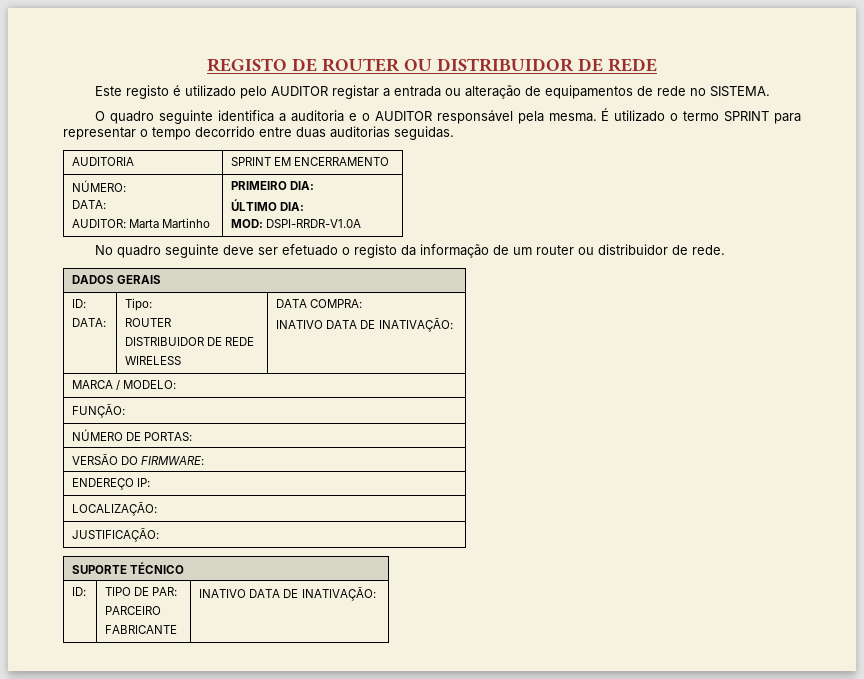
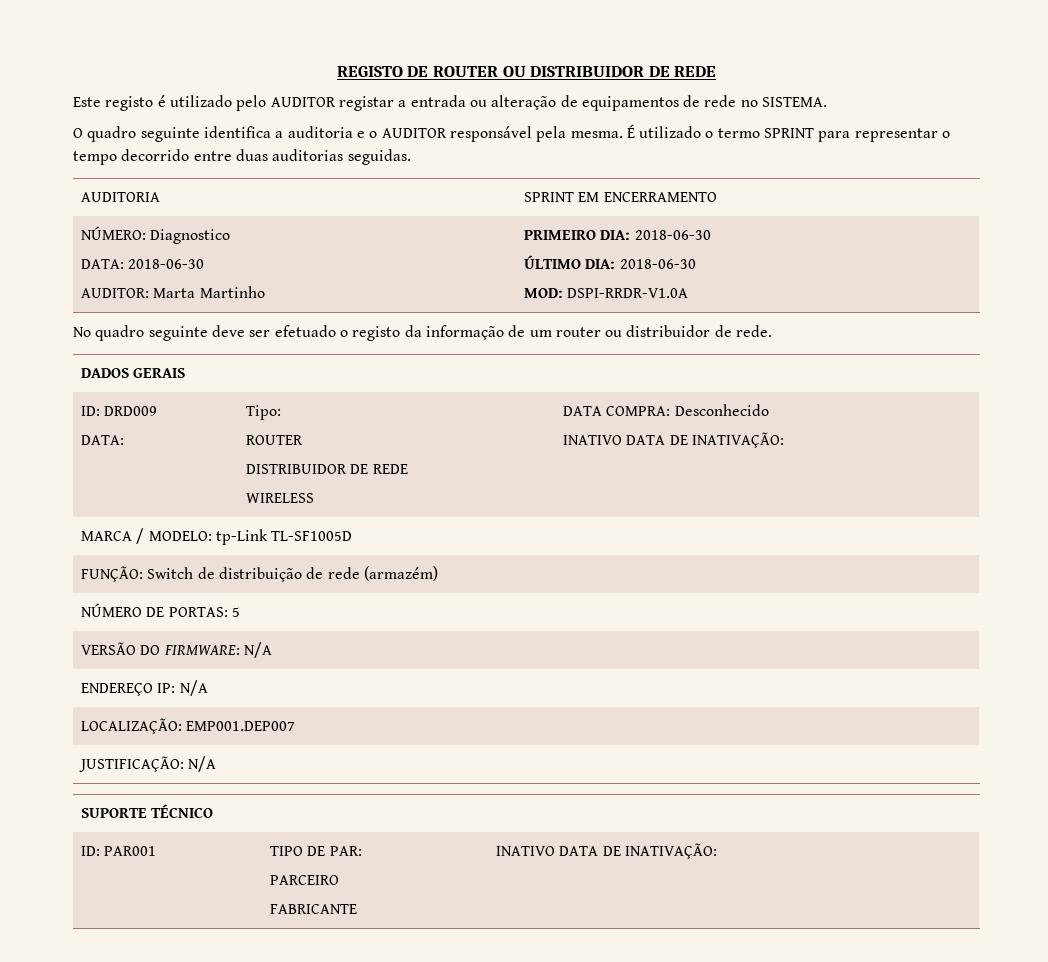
- NÚMERO:
- DATA:
- AUDITOR: Marta Martinho | PRIMEIRO DIA:
- ÚLTIMO DIA:
+ NÚMERO: Diagnostico
+ DATA: 2018-06-30
+ AUDITOR: Marta Martinho | PRIMEIRO DIA: 2018-06-30
+ ÚLTIMO DIA: 2018-06-30
  DADOS GERAIS
- ID:
+ ID: DRD009
  DATA: | Tipo:
  ROUTER
  DISTRIBUIDOR DE REDE
- WIRELESS | DATA COMPRA:
+ WIRELESS | DATA COMPRA: Desconhecido
- MARCA / MODELO:
+ MARCA / MODELO: tp-Link TL-SF1005D
- FUNÇÃO:
+ FUNÇÃO: Switch de distribuição de rede (armazém)
- NÚMERO DE PORTAS:
+ NÚMERO DE PORTAS: 5
- VERSÃO DO FIRMWARE:
+ VERSÃO DO FIRMWARE: N/A
- ENDEREÇO IP:
+ ENDEREÇO IP: N/A
- LOCALIZAÇÃO:
+ LOCALIZAÇÃO: EMP001.DEP007
- JUSTIFICAÇÃO:
+ JUSTIFICAÇÃO: N/A
- ID: | TIPO DE PAR:
+ ID: PAR001 | TIPO DE PAR:

